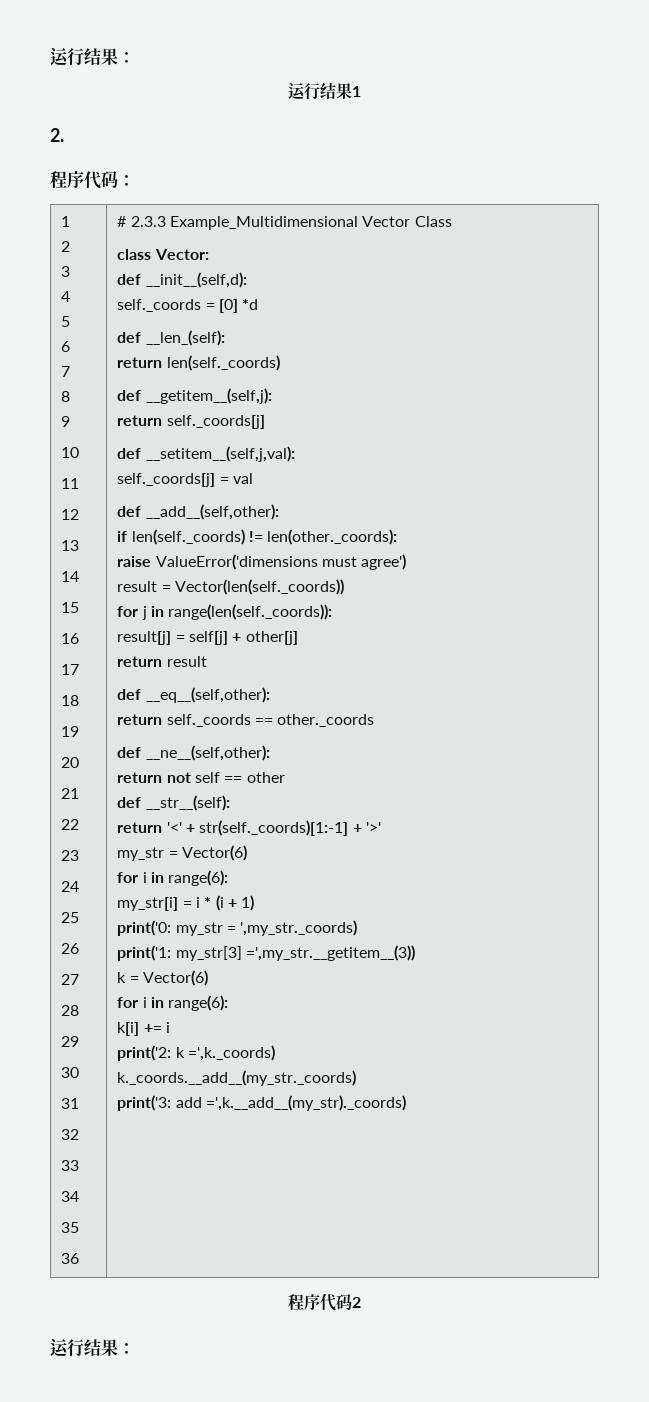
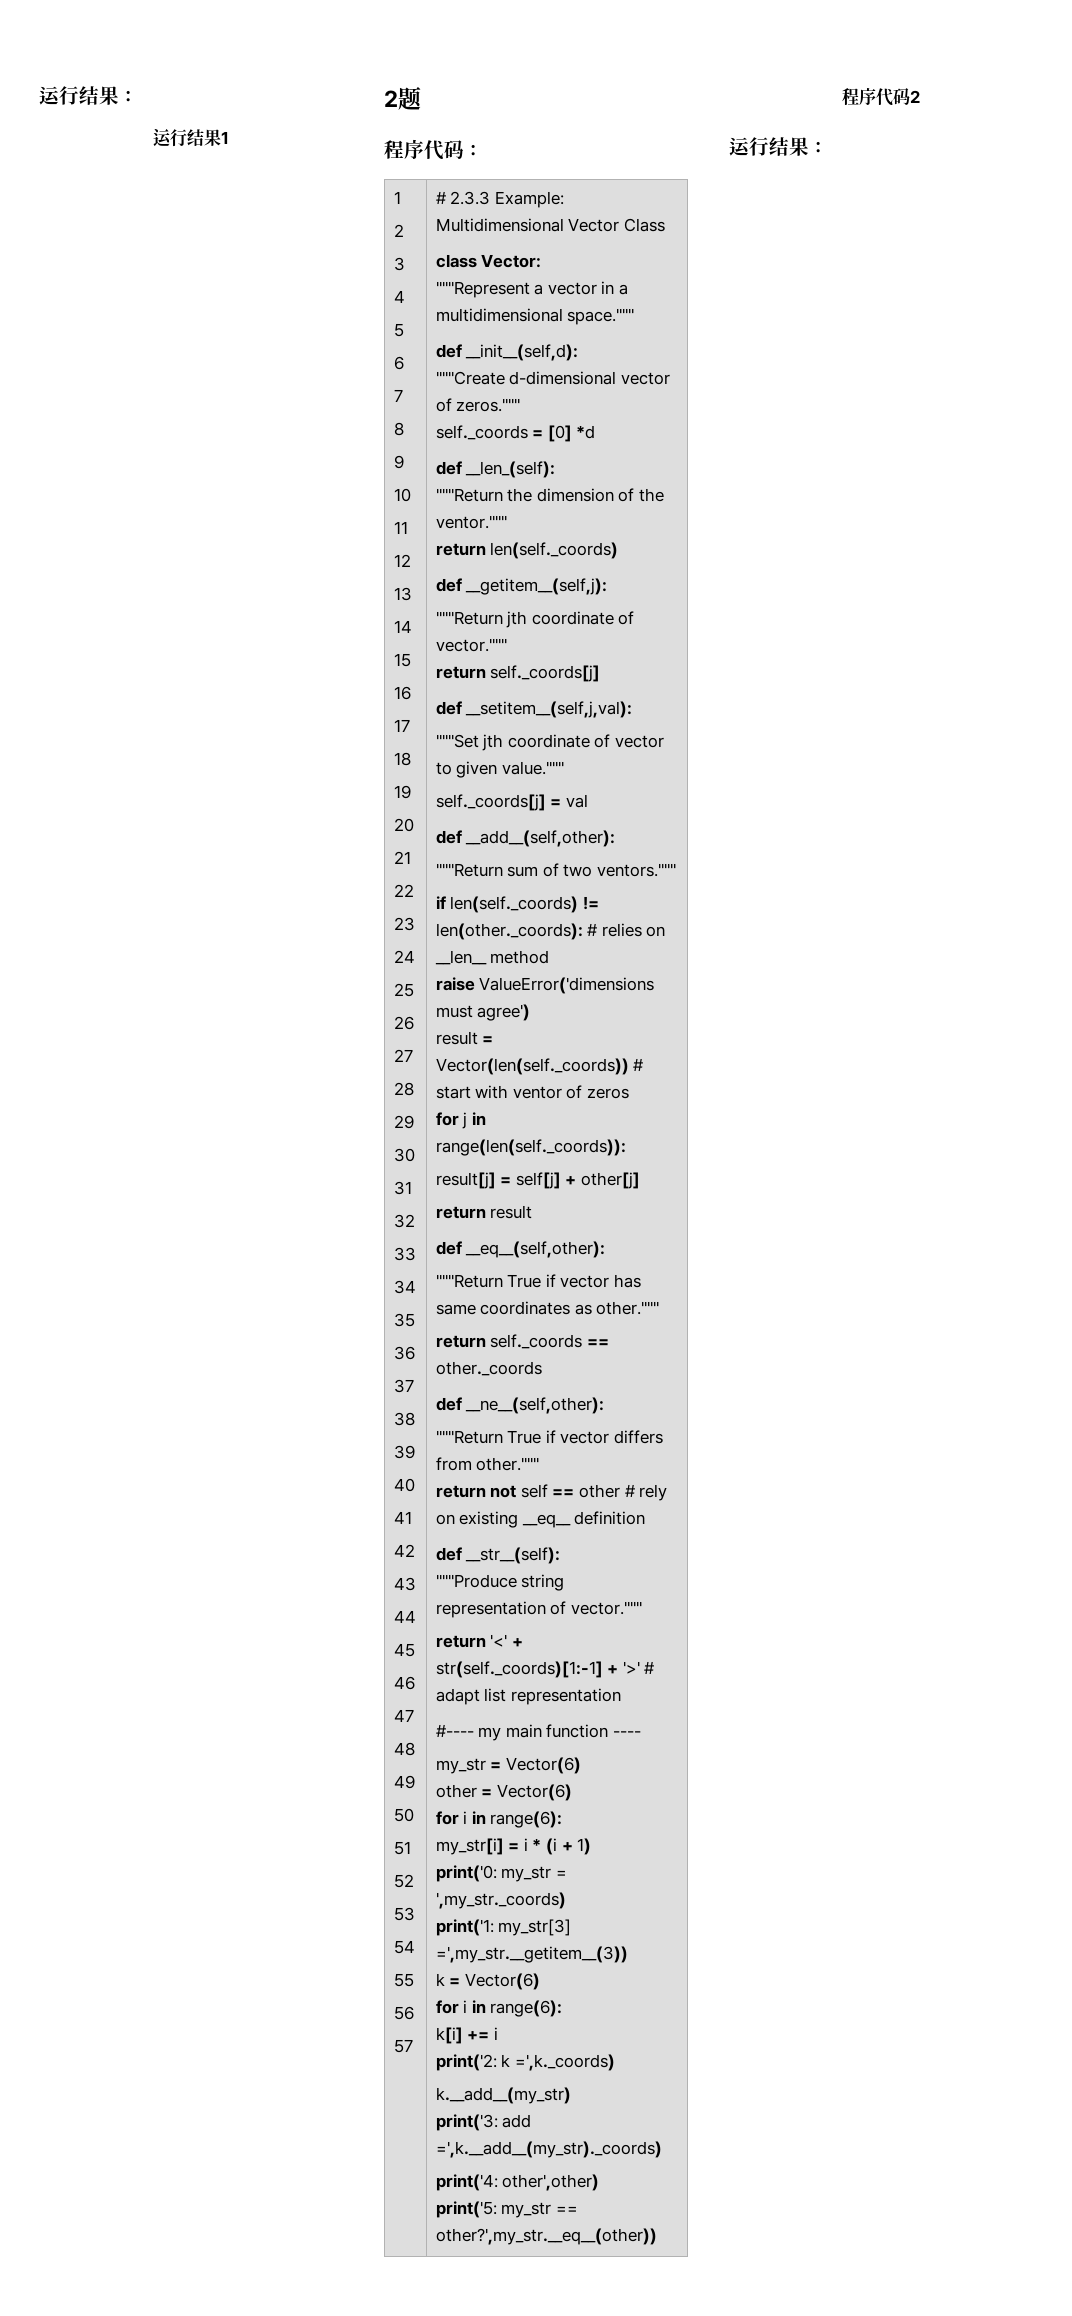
- 2.
+ 2题
+ 37
+ 38
+ 39
+ 40
+ 41
+ 42
+ 43
+ 44
+ 45
+ 46
+ 47
+ 48
+ 49
+ 50
+ 51
+ 52
+ 53
+ 54
+ 55
+ 56
+ 57
- # 2.3.3 Example_Multidimensional Vector Class
+ # 2.3.3 Example: Multidimensional Vector Class
+ """Represent a vector in a multidimensional space."""
  def __init__(self,d):
+ """Create d-dimensional vector of zeros."""
+ """Return the dimension of the ventor."""
+ """Return jth coordinate of vector."""
+ """Set jth coordinate of vector to given value."""
+ """Return sum of two ventors."""
- if len(self._coords) != len(other._coords):
+ if len(self._coords) != len(other._coords): # relies on __len__ method
- result = Vector(len(self._coords))
+ result = Vector(len(self._coords)) # start with ventor of zeros
+ """Return True if vector has same coordinates as other."""
+ """Return True if vector differs from other."""
- return not self == other
+ return not self == other # rely on existing __eq__ definition
  def __str__(self):
+ """Produce string representation of vector."""
- return '<' + str(self._coords)[1:-1] + '>'
+ return '<' + str(self._coords)[1:-1] + '>' # adapt list representation
+ #---- my main function ----
+ other = Vector(6)
- k._coords.__add__(my_str._coords)
+ k.__add__(my_str)
+ print('4: other',other)
+ print('5: my_str == other?',my_str.__eq__(other))

